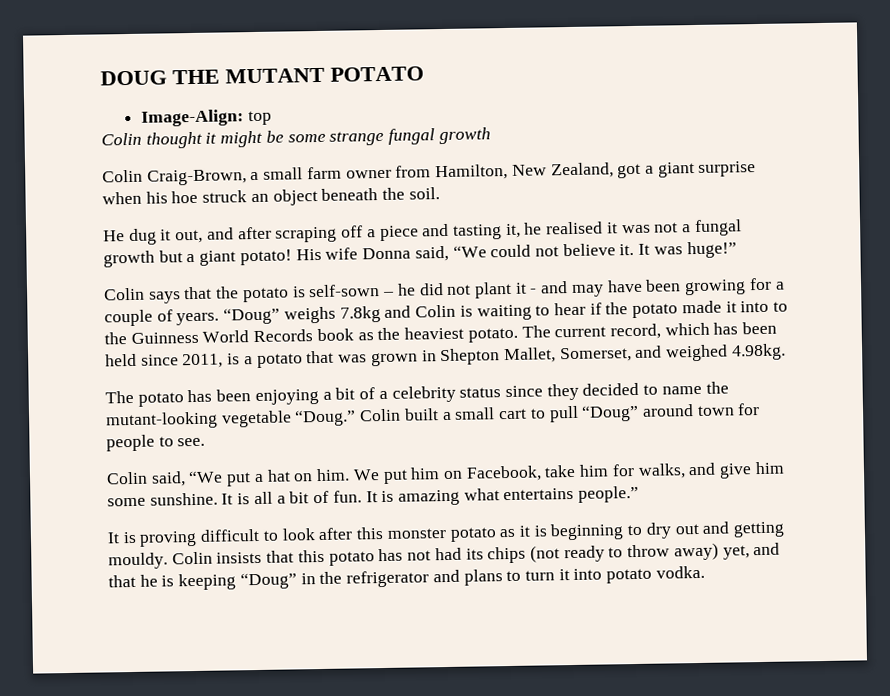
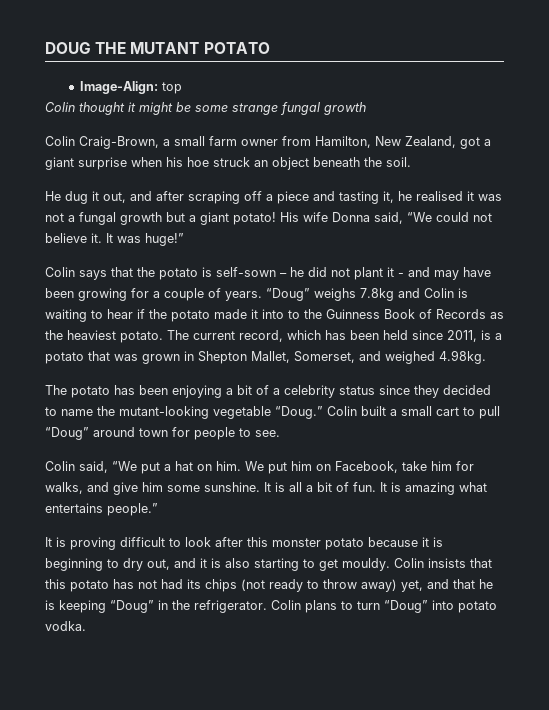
- “Doug” weighs 7.8kg and Colin is waiting to hear if the potato made it into to the Guinness World Records book as the heaviest potato.
+ “Doug” weighs 7.8kg and Colin is waiting to hear if the potato made it into to the Guinness Book of Records as the heaviest potato.
- It is proving difficult to look after this monster potato as it is beginning to dry out and getting mouldy.
+ It is proving difficult to look after this monster potato because it is beginning to dry out, and it is also starting to get mouldy.
- Colin insists that this potato has not had its chips (not ready to throw away) yet, and that he is keeping “Doug” in the refrigerator and plans to turn it into potato vodka.
+ Colin insists that this potato has not had its chips (not ready to throw away) yet, and that he is keeping “Doug” in the refrigerator. Colin plans to turn “Doug” into potato vodka.

